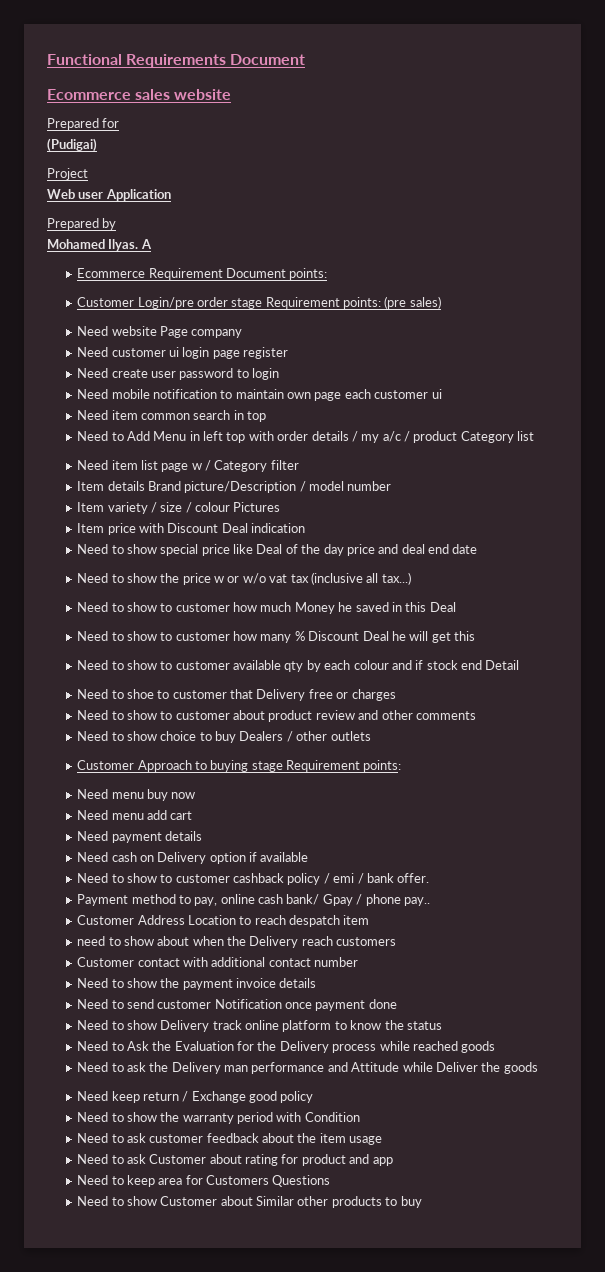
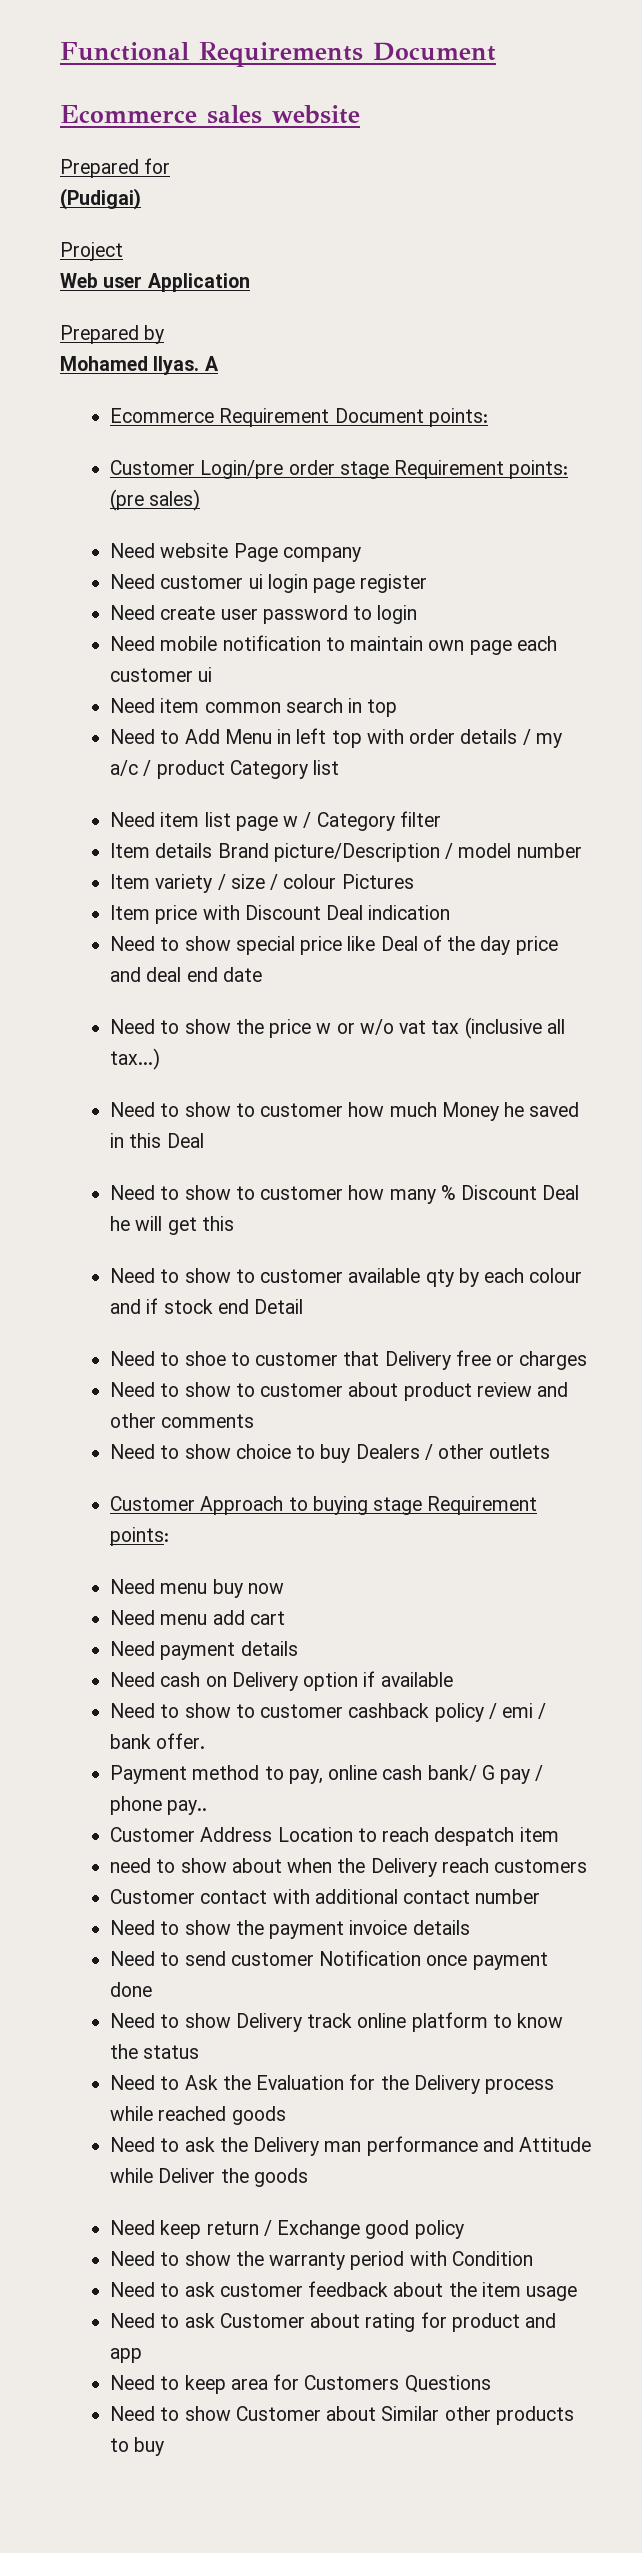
- Payment method to pay, online cash bank/ Gpay / phone pay..
+ Payment method to pay, online cash bank/ G pay / phone pay..

